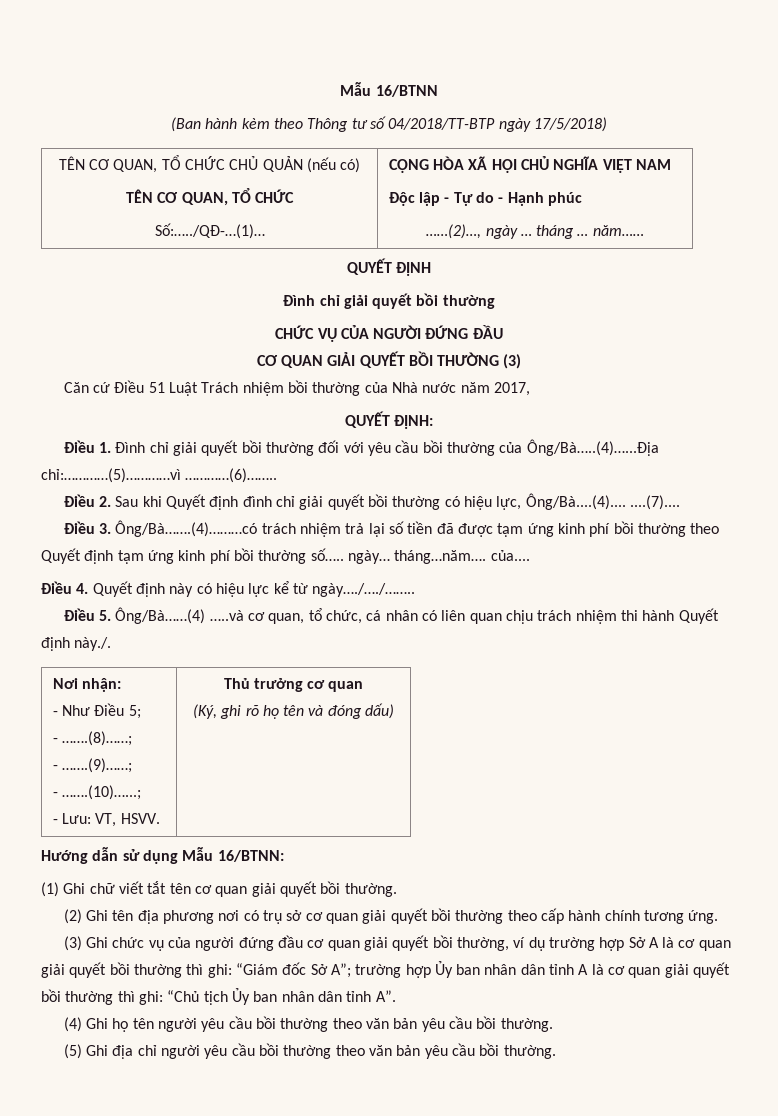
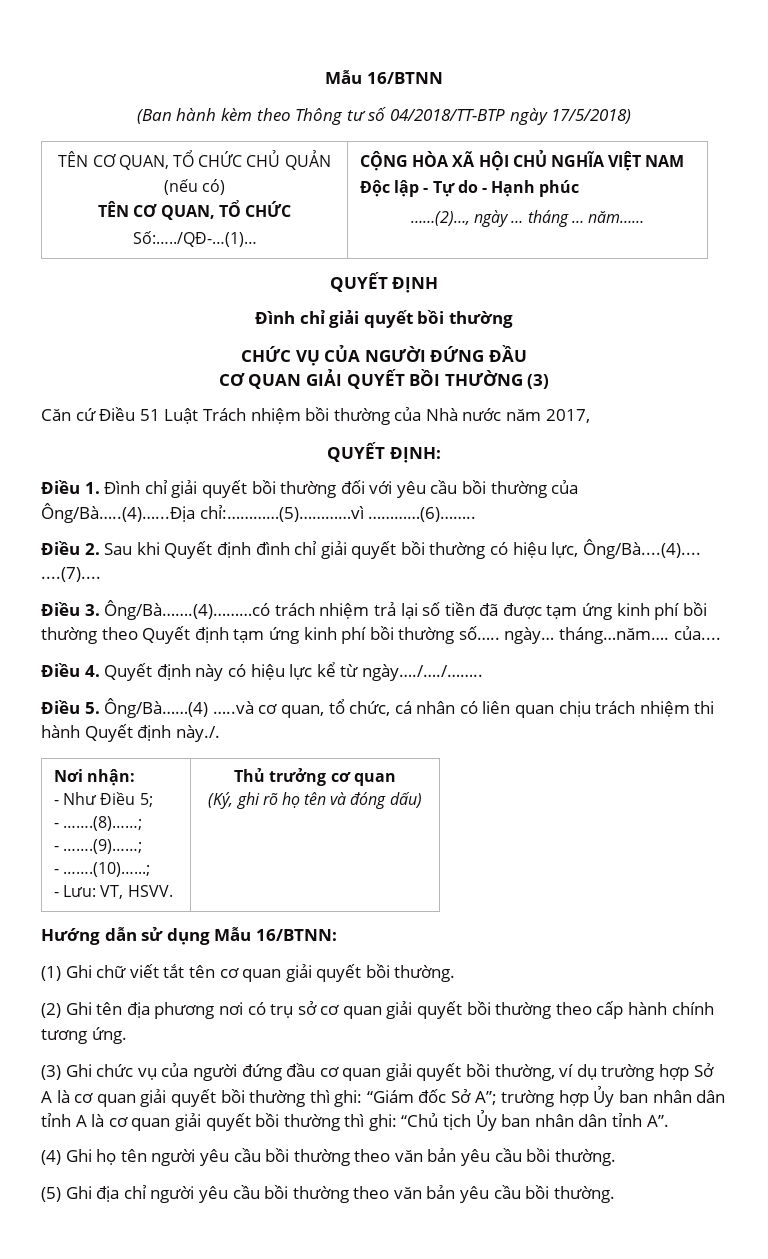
- TÊN CƠ QUAN, TỔ CHỨC CHỦ QUẢN (nếu có)
+ TÊN CƠ QUAN, TỔ CHỨC CHỦ QUẢN
+ (nếu có)

